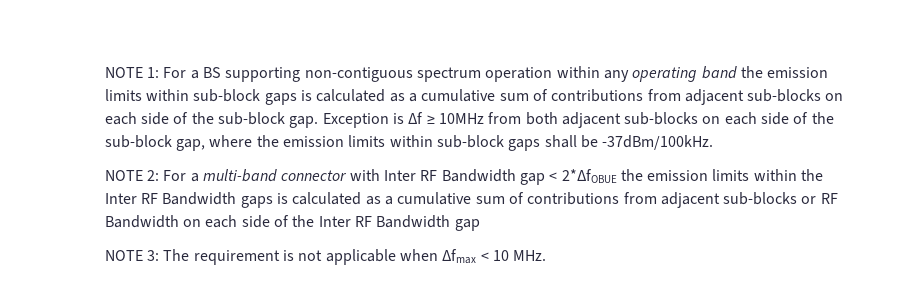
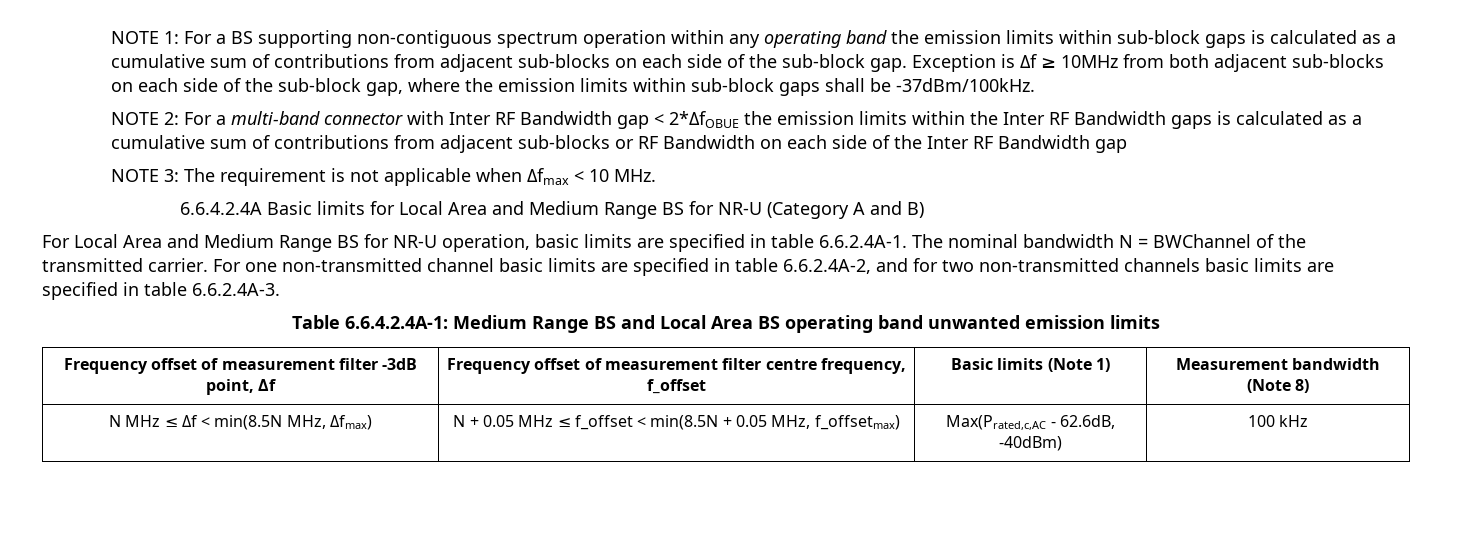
+ 6.6.4.2.4A Basic limits for Local Area and Medium Range BS for NR-U (Category A and B)
+ For Local Area and Medium Range BS for NR-U operation, basic limits are specified in table 6.6.2.4A-1. The nominal bandwidth N = BWChannel of the transmitted carrier. For one non-transmitted channel basic limits are specified in table 6.6.2.4A-2, and for two non-transmitted channels basic limits are specified in table 6.6.2.4A-3.
+ Table 6.6.4.2.4A-1: Medium Range BS and Local Area BS operating band unwanted emission limits
+ Frequency offset of measurement filter -3dB point, Δf | Frequency offset of measurement filter centre frequency, f_offset | Basic limits (Note 1) | Measurement bandwidth (Note 8)
+ N MHz ≤ Δf < min(8.5N MHz, Δfmax) | N + 0.05 MHz ≤ f_offset < min(8.5N + 0.05 MHz, f_offsetmax) | Max(Prated,c,AC - 62.6dB, -40dBm) | 100 kHz

